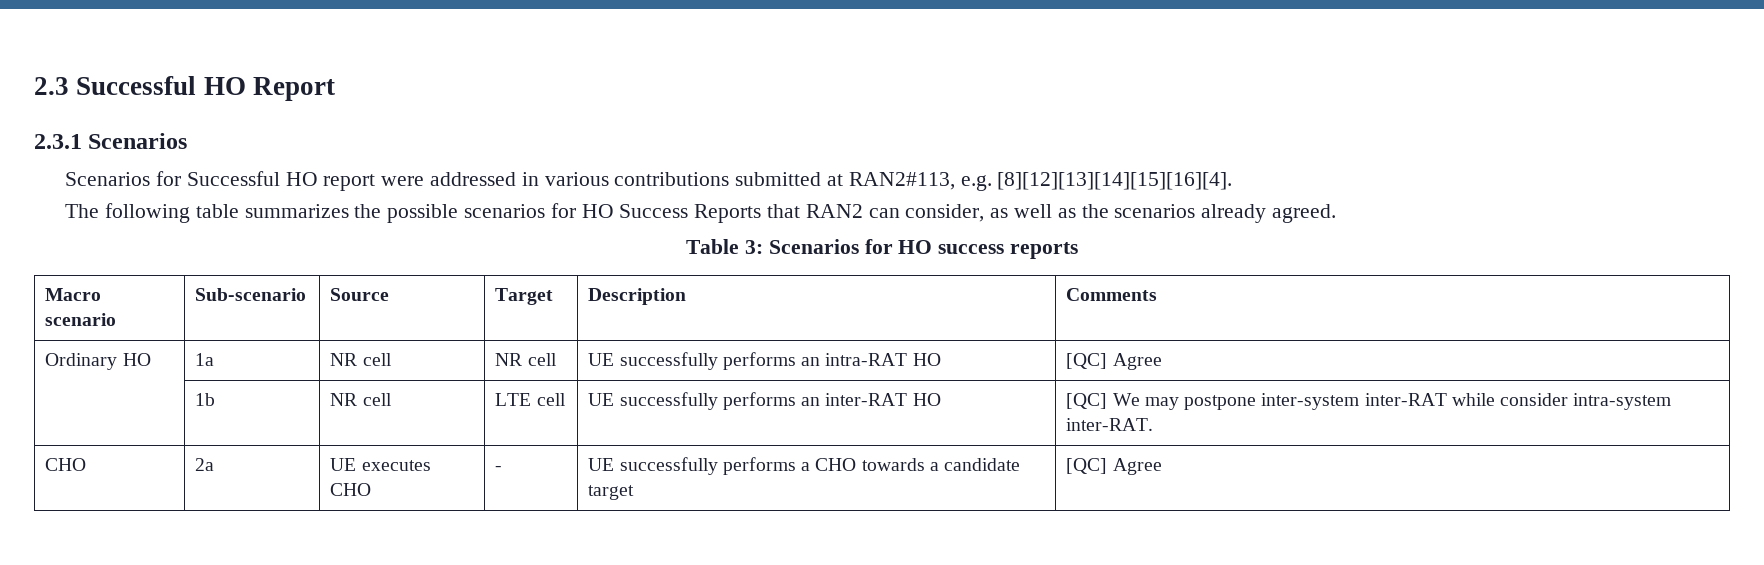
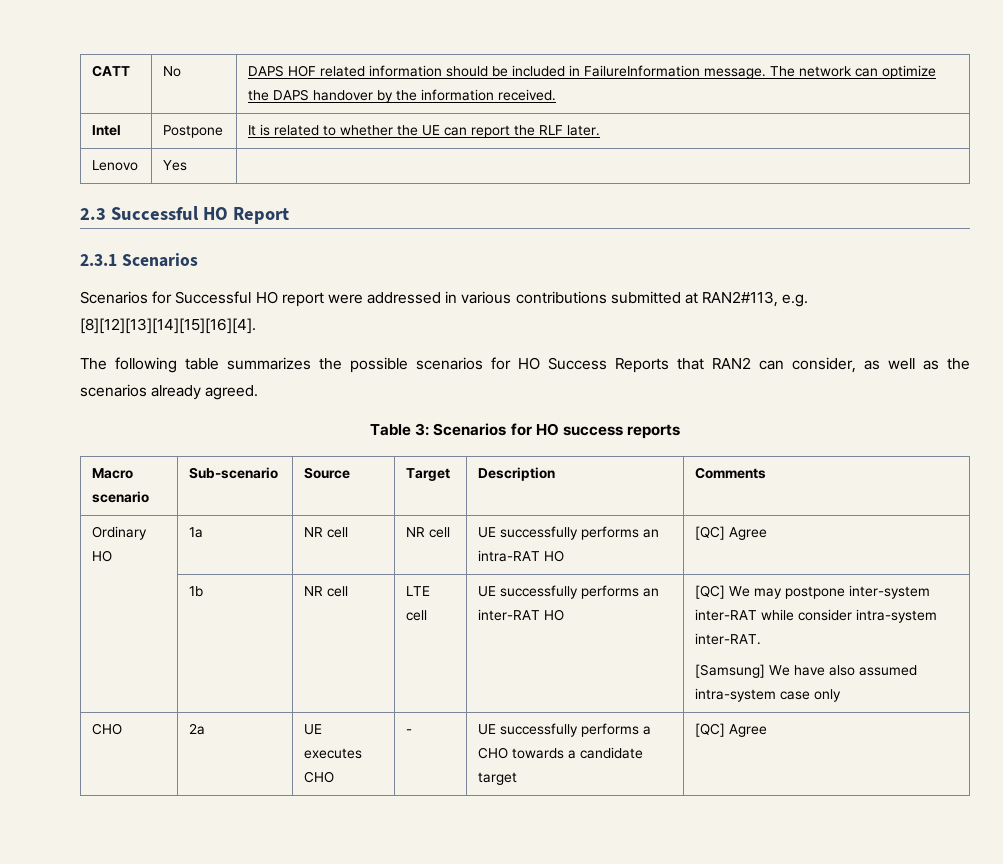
+ CATT | No | DAPS HOF related information should be included in FailureInformation message. The network can optimize the DAPS handover by the information received.
+ Intel | Postpone | It is related to whether the UE can report the RLF later.
+ Lenovo | Yes |
  | 1b | NR cell | LTE cell | UE successfully performs an inter-RAT HO | [QC] We may postpone inter-system inter-RAT while consider intra-system inter-RAT.
+ [Samsung] We have also assumed intra-system case only

